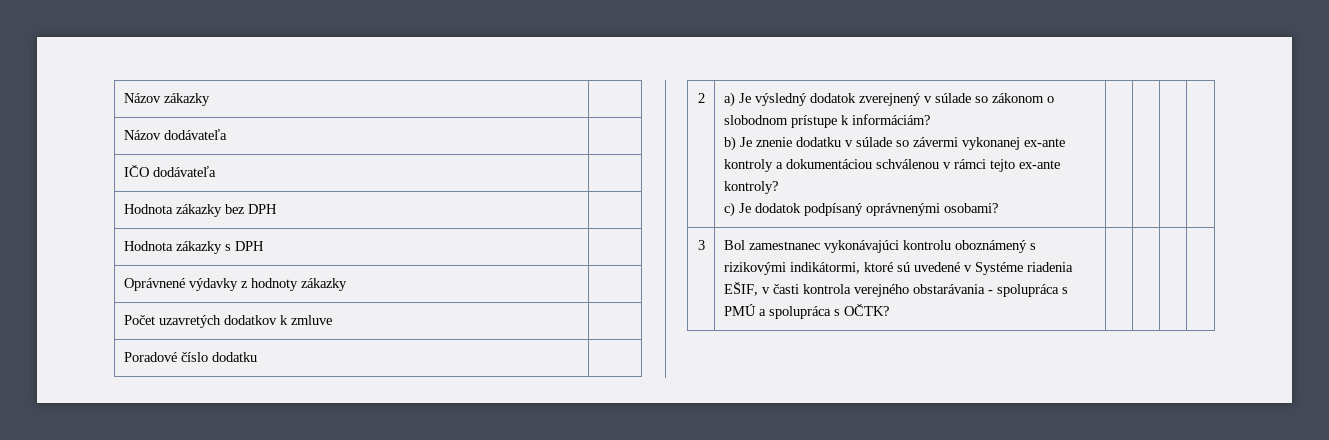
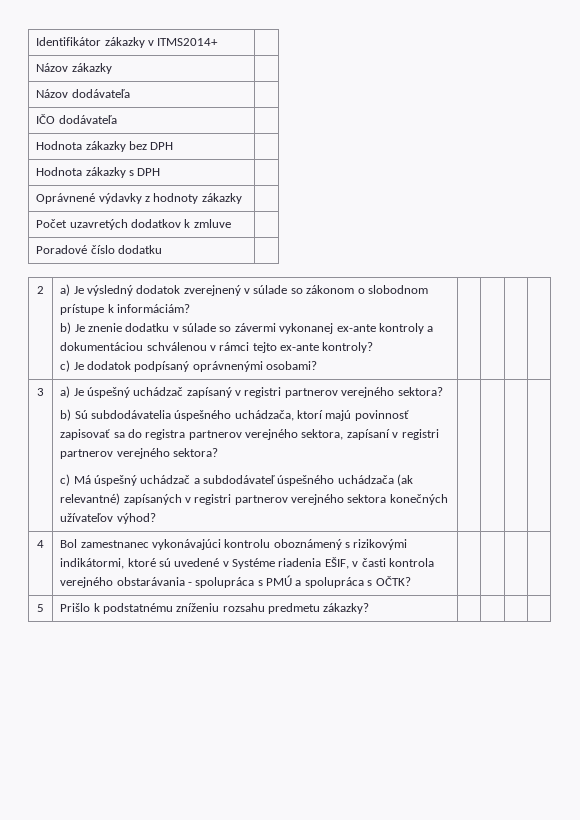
+ Identifikátor zákazky v ITMS2014+ |
- Bol zamestnanec vykonávajúci kontrolu oboznámený s rizikovými indikátormi, ktoré sú uvedené v Systéme riadenia EŠIF, v časti kontrola verejného obstarávania - spolupráca s PMÚ a spolupráca s OČTK?
+ a) Je úspešný uchádzač zapísaný v registri partnerov verejného sektora?
+ b) Sú subdodávatelia úspešného uchádzača, ktorí majú povinnosť zapisovať sa do registra partnerov verejného sektora, zapísaní v registri partnerov verejného sektora?
+ c) Má úspešný uchádzač a subdodávateľ úspešného uchádzača (ak relevantné) zapísaných v registri partnerov verejného sektora konečných užívateľov výhod? | | | |
+ 4 | Bol zamestnanec vykonávajúci kontrolu oboznámený s rizikovými indikátormi, ktoré sú uvedené v Systéme riadenia EŠIF, v časti kontrola verejného obstarávania - spolupráca s PMÚ a spolupráca s OČTK? | | | |
+ 5 | Prišlo k podstatnému zníženiu rozsahu predmetu zákazky? | | | |

